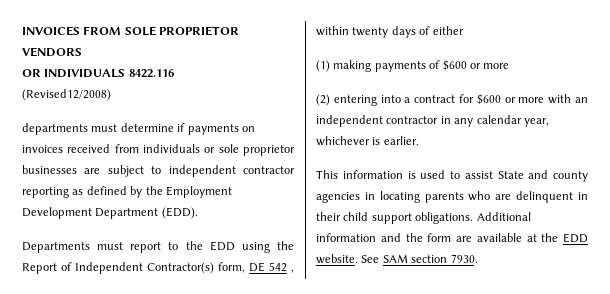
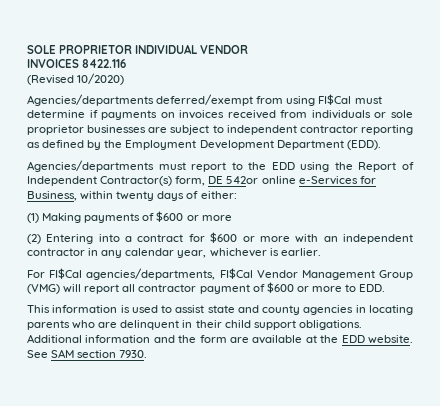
- INVOICES FROM SOLE PROPRIETOR VENDORS
- OR INDIVIDUALS 8422.116
- (Revised12/2008)
- departments must determine if payments on invoices received from individuals or sole proprietor businesses are subject to independent contractor reporting as defined by the Employment Development Department (EDD).
+ SOLE PROPRIETOR INDIVIDUAL VENDOR
+ INVOICES 8422.116
+ (Revised 10/2020)
+ Agencies/departments deferred/exempt from using FI$Cal must determine if payments on invoices received from individuals or sole proprietor businesses are subject to independent contractor reporting as defined by the Employment Development Department (EDD).
- Departments must report to the EDD using the Report of Independent Contractor(s) form, DE 542 , within twenty days of either
+ Agencies/departments must report to the EDD using the Report of Independent Contractor(s) form, DE 542or online e-Services for Business, within twenty days of either:
- (1) making payments of $600 or more
+ (1) Making payments of $600 or more
- (2) entering into a contract for $600 or more with an independent contractor in any calendar year, whichever is earlier.
+ (2) Entering into a contract for $600 or more with an independent contractor in any calendar year, whichever is earlier.
+ For FI$Cal agencies/departments, FI$Cal Vendor Management Group (VMG) will report all contractor payment of $600 or more to EDD.
- This information is used to assist State and county agencies in locating parents who are delinquent in their child support obligations.
+ This information is used to assist state and county agencies in locating parents who are delinquent in their child support obligations.

